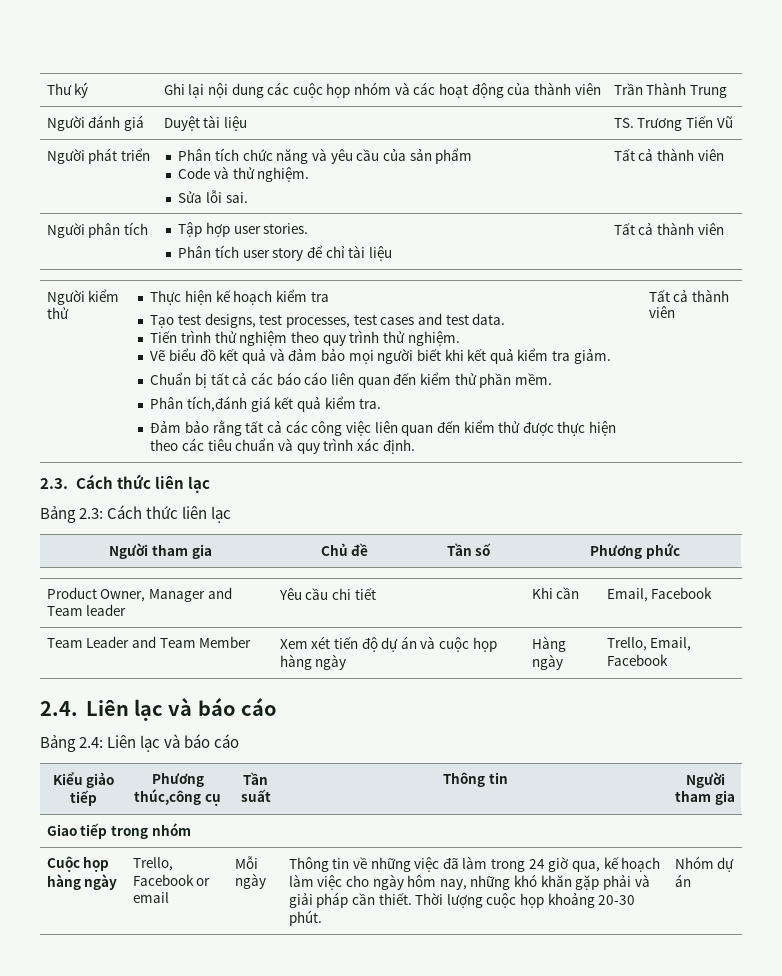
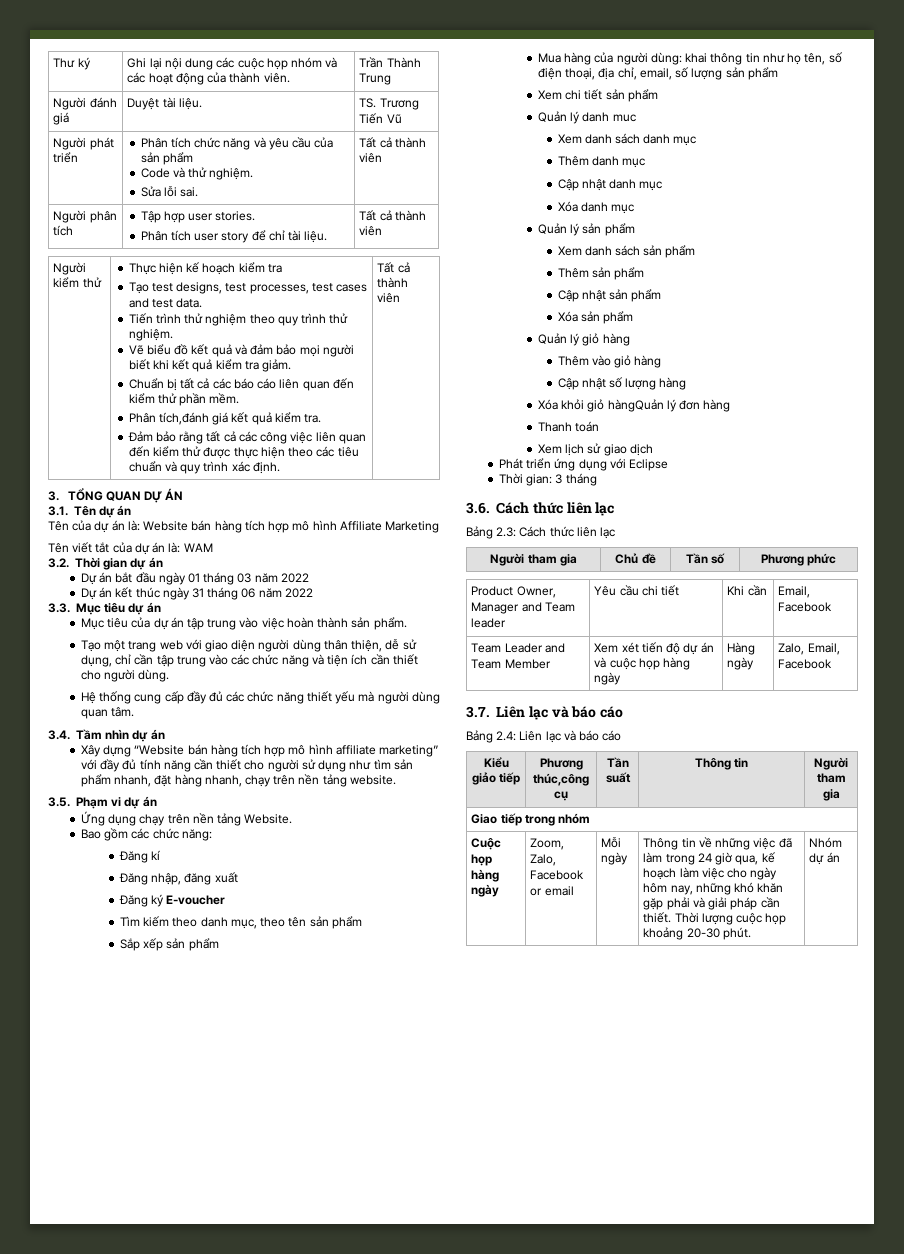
- Thư ký | Ghi lại nội dung các cuộc họp nhóm và các hoạt động của thành viên | Trần Thành Trung
+ Thư ký | Ghi lại nội dung các cuộc họp nhóm và các hoạt động của thành viên. | Trần Thành Trung
- Người đánh giá | Duyệt tài liệu | TS. Trương Tiến Vũ
+ Người đánh giá | Duyệt tài liệu. | TS. Trương Tiến Vũ
  Người phân tích | Tập hợp user stories.
- Phân tích user story để chỉ tài liệu | Tất cả thành viên
+ Phân tích user story để chỉ tài liệu. | Tất cả thành viên
- 2.3. Cách thức liên lạc
+ 3. TỔNG QUAN DỰ ÁN
+ 3.1. Tên dự án
+ Tên của dự án là: Website bán hàng tích hợp mô hình Affiliate Marketing
+ Tên viết tắt của dự án là: WAM
+ 3.2. Thời gian dự án
+ Dự án bắt đầu ngày 01 tháng 03 năm 2022
+ Dự án kết thúc ngày 31 tháng 06 năm 2022
+ 3.3. Mục tiêu dự án
+ Mục tiêu của dự án tập trung vào việc hoàn thành sản phẩm.
+ Tạo một trang web với giao diện người dùng thân thiện, dễ sử dụng, chỉ cần tập trung vào các chức năng và tiện ích cần thiết cho người dùng.
+ Hệ thống cung cấp đầy đủ các chức năng thiết yếu mà người dùng quan tâm.
+ 3.4. Tầm nhìn dự án
+ Xây dựng “Website bán hàng tích hợp mô hình affiliate marketing” với đầy đủ tính năng cần thiết cho người sử dụng như tìm sản phẩm nhanh, đặt hàng nhanh, chạy trên nền tảng website.
+ 3.5. Phạm vi dự án
+ Ứng dụng chạy trên nền tảng Website.
+ Bao gồm các chức năng:
+ Đăng kí
+ Đăng nhập, đăng xuất
+ Đăng ký E-voucher
+ Tìm kiếm theo danh mục, theo tên sản phẩm
+ Sắp xếp sản phẩm
+ Mua hàng của người dùng: khai thông tin như họ tên, số điện thoại, địa chỉ, email, số lượng sản phẩm
+ Xem chi tiết sản phẩm
+ Quản lý danh muc
+ Xem danh sách danh mục
+ Thêm danh mục
+ Cập nhật danh mục
+ Xóa danh mục
+ Quản lý sản phẩm
+ Xem danh sách sản phẩm
+ Thêm sản phẩm
+ Cập nhật sản phẩm
+ Xóa sản phẩm
+ Quản lý giỏ hàng
+ Thêm vào giỏ hàng
+ Cập nhật số lượng hàng
+ Xóa khỏi giỏ hàngQuản lý đơn hàng
+ Thanh toán
+ Xem lịch sử giao dịch
+ Phát triển ứng dụng với Eclipse
+ Thời gian: 3 tháng
+ 3.6. Cách thức liên lạc
- Team Leader and Team Member | Xem xét tiến độ dự án và cuộc họp hàng ngày | Hàng ngày | Trello, Email, Facebook
- 2.4. Liên lạc và báo cáo
+ Team Leader and Team Member | Xem xét tiến độ dự án và cuộc họp hàng ngày | Hàng ngày | Zalo, Email, Facebook
+ 3.7. Liên lạc và báo cáo
- Trello, Facebook or email
+ Zoom, Zalo, Facebook or email

